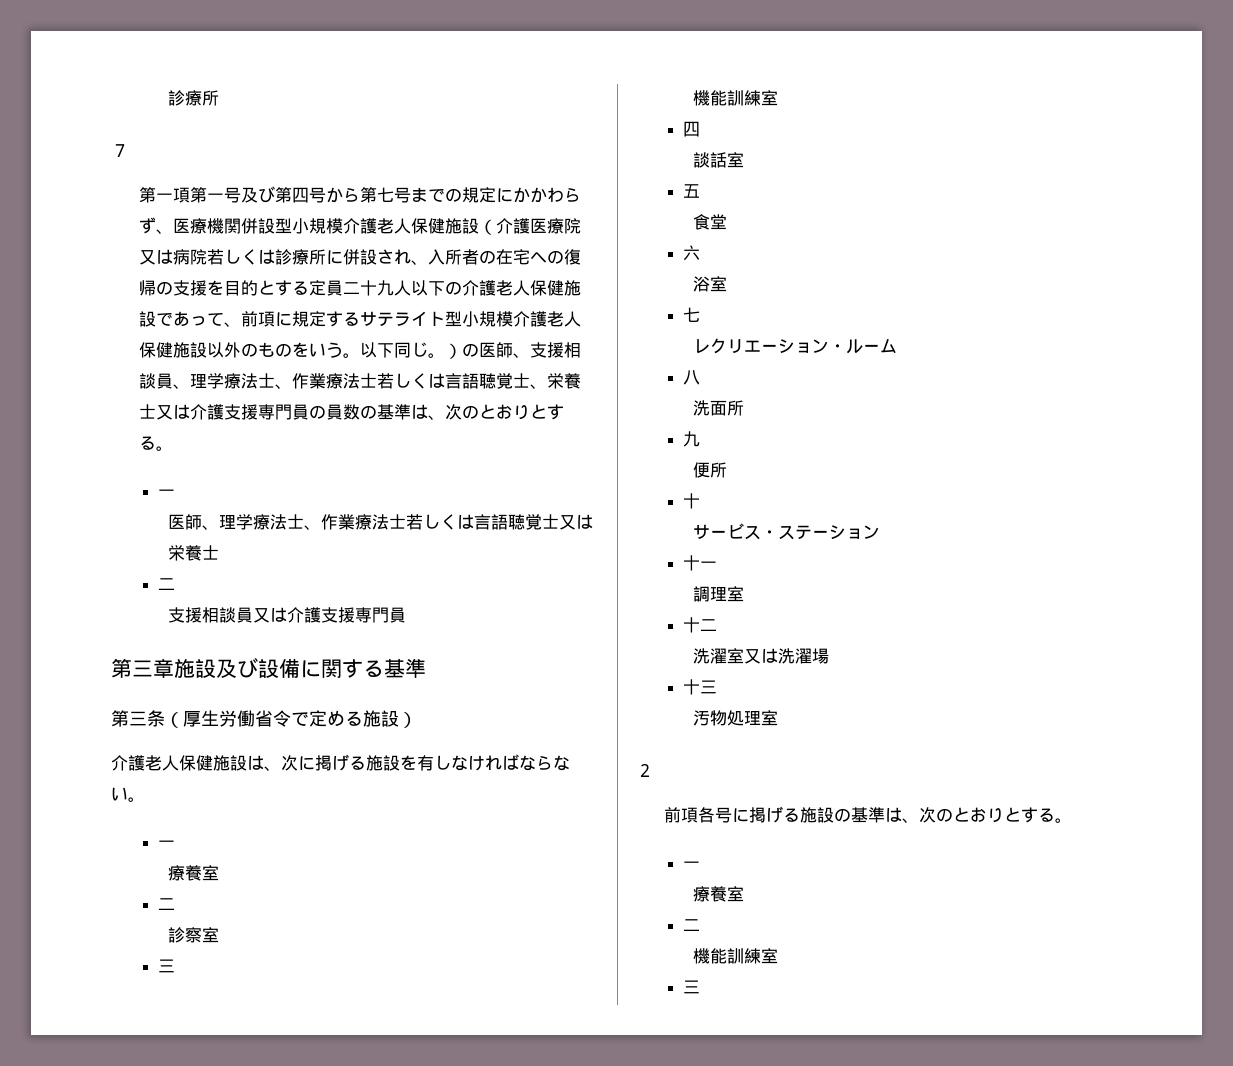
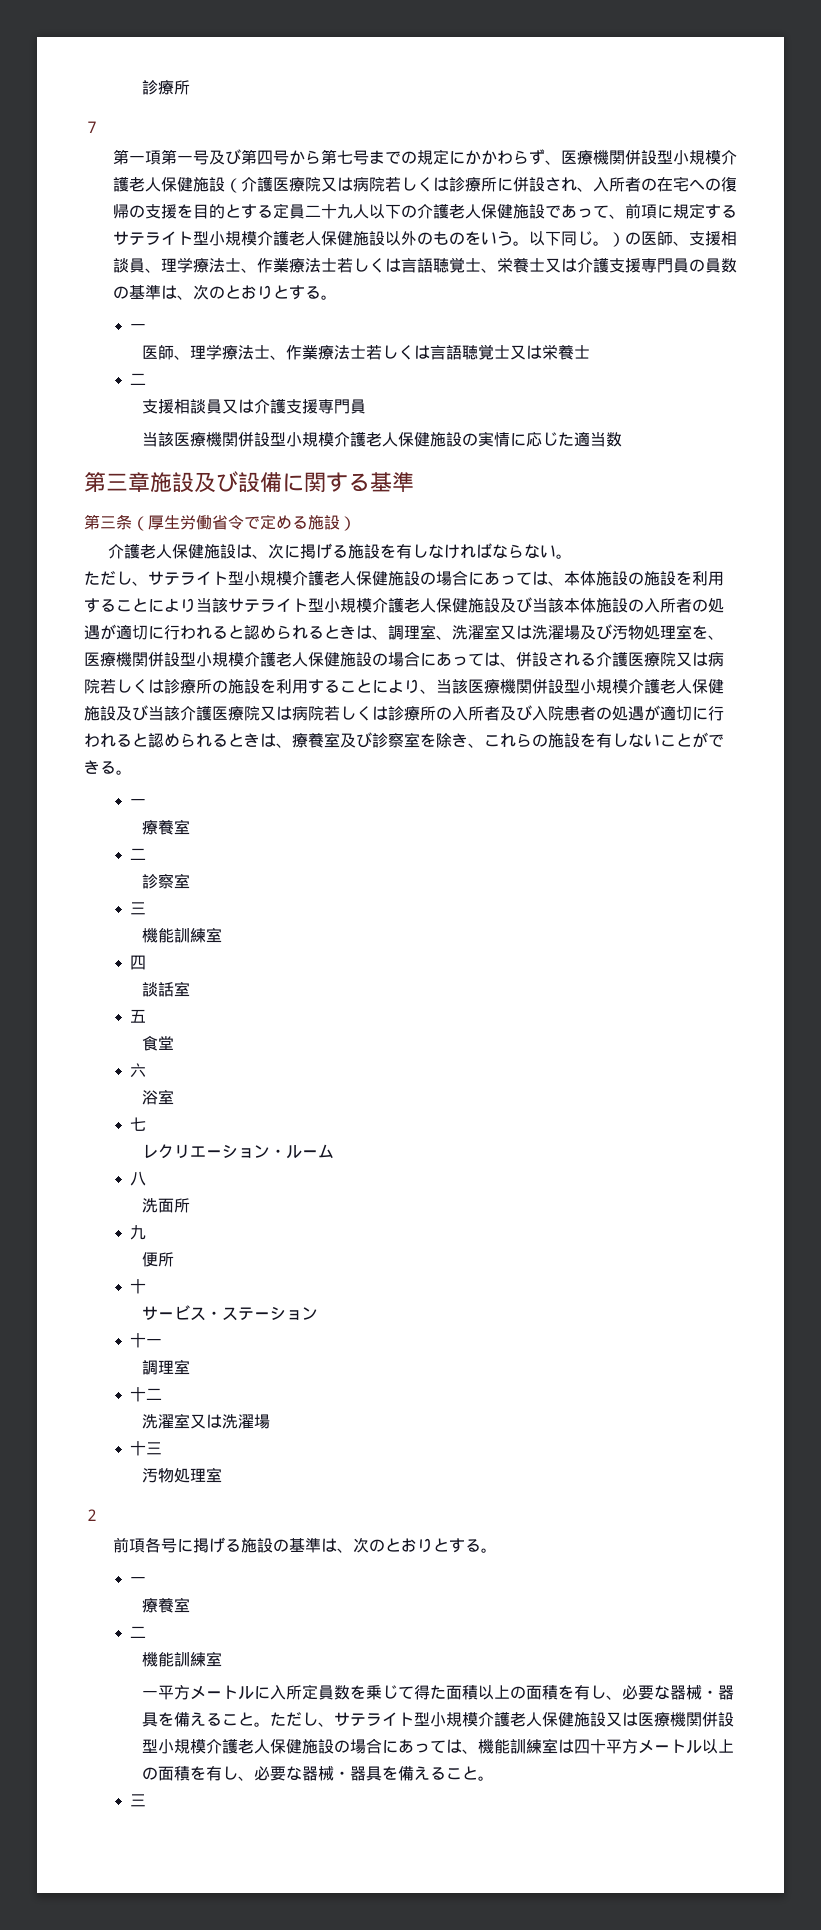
+ 当該医療機関併設型小規模介護老人保健施設の実情に応じた適当数
+ ただし、サテライト型小規模介護老人保健施設の場合にあっては、本体施設の施設を利用することにより当該サテライト型小規模介護老人保健施設及び当該本体施設の入所者の処遇が適切に行われると認められるときは、調理室、洗濯室又は洗濯場及び汚物処理室を、医療機関併設型小規模介護老人保健施設の場合にあっては、併設される介護医療院又は病院若しくは診療所の施設を利用することにより、当該医療機関併設型小規模介護老人保健施設及び当該介護医療院又は病院若しくは診療所の入所者及び入院患者の処遇が適切に行われると認められるときは、療養室及び診察室を除き、これらの施設を有しないことができる。
+ 一平方メートルに入所定員数を乗じて得た面積以上の面積を有し、必要な器械・器具を備えること。ただし、サテライト型小規模介護老人保健施設又は医療機関併設型小規模介護老人保健施設の場合にあっては、機能訓練室は四十平方メートル以上の面積を有し、必要な器械・器具を備えること。

